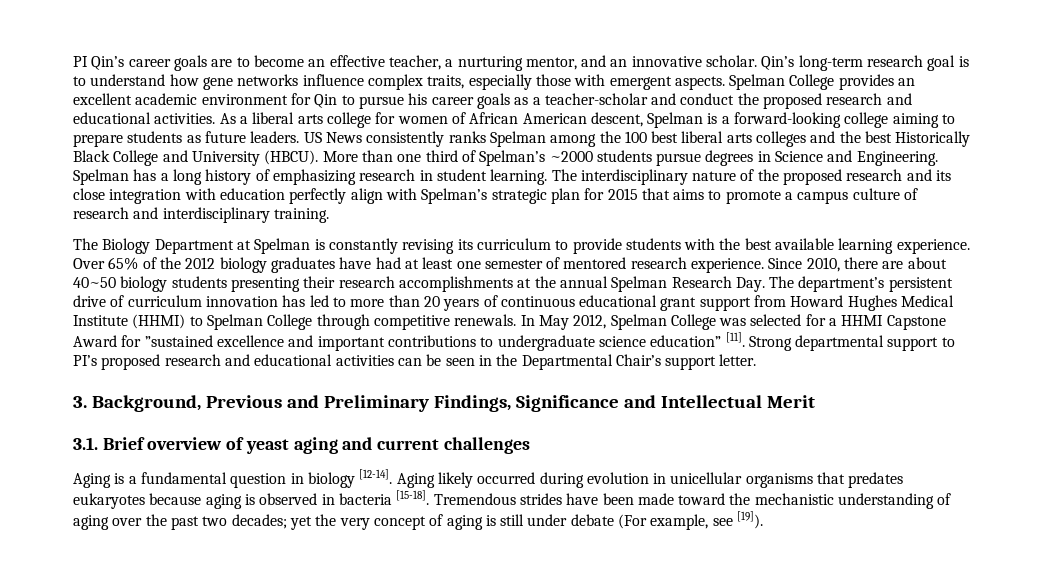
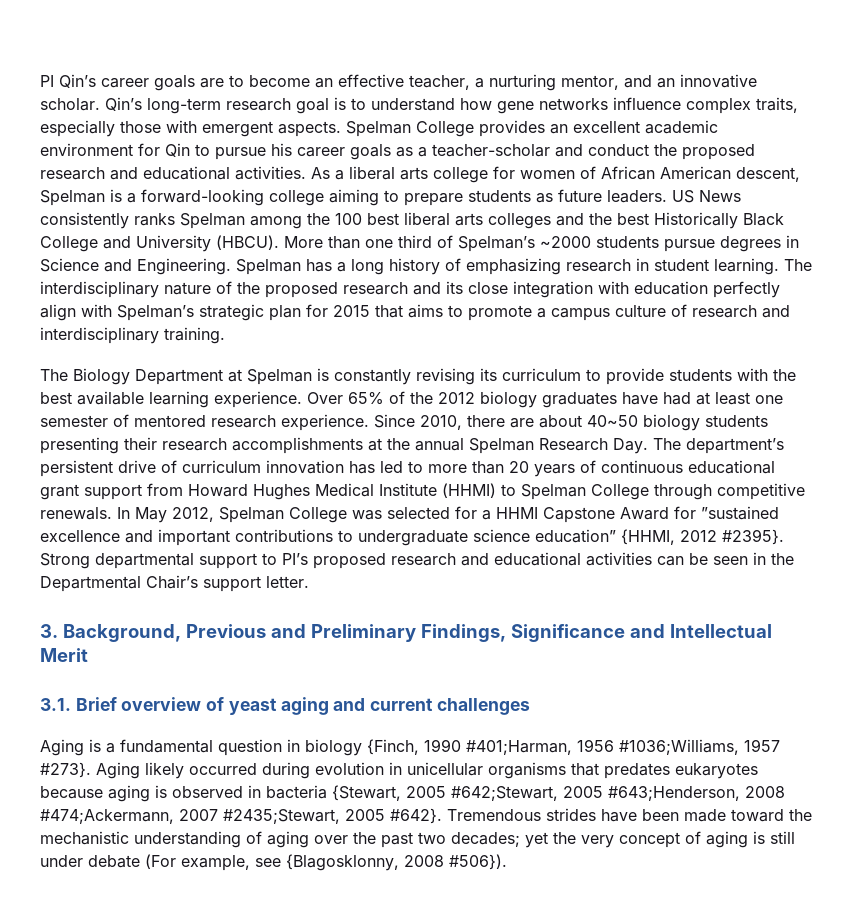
- In May 2012, Spelman College was selected for a HHMI Capstone Award for ”sustained excellence and important contributions to undergraduate science education” [11].
+ In May 2012, Spelman College was selected for a HHMI Capstone Award for ”sustained excellence and important contributions to undergraduate science education” {HHMI, 2012 #2395}.
- Aging is a fundamental question in biology [12-14].
+ Aging is a fundamental question in biology {Finch, 1990 #401;Harman, 1956 #1036;Williams, 1957 #273}.
- Aging likely occurred during evolution in unicellular organisms that predates eukaryotes because aging is observed in bacteria [15-18].
+ Aging likely occurred during evolution in unicellular organisms that predates eukaryotes because aging is observed in bacteria {Stewart, 2005 #642;Stewart, 2005 #643;Henderson, 2008 #474;Ackermann, 2007 #2435;Stewart, 2005 #642}.
- Tremendous strides have been made toward the mechanistic understanding of aging over the past two decades; yet the very concept of aging is still under debate (For example, see [19]).
+ Tremendous strides have been made toward the mechanistic understanding of aging over the past two decades; yet the very concept of aging is still under debate (For example, see {Blagosklonny, 2008 #506}).

